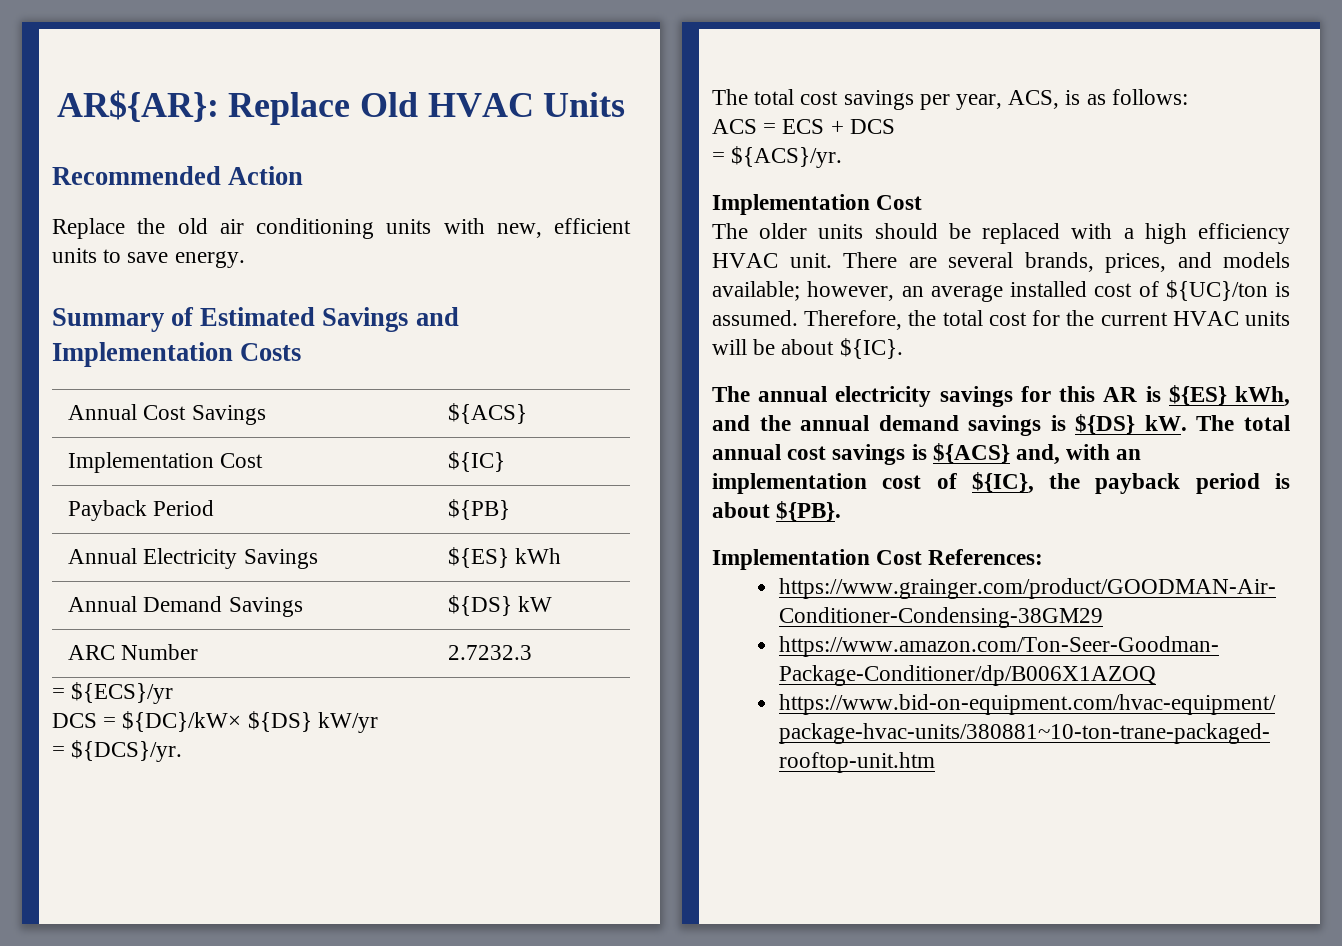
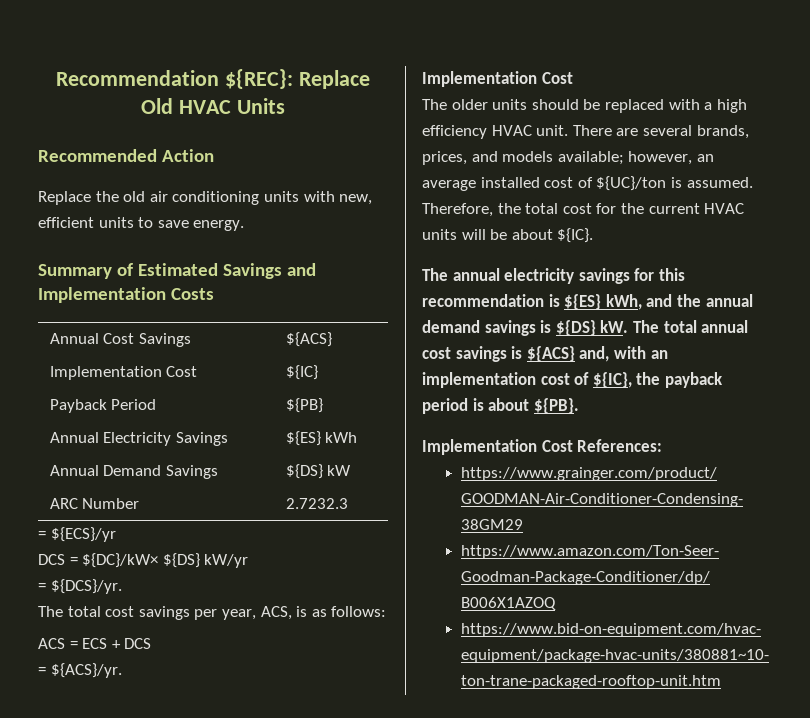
- AR${AR}: Replace Old HVAC Units
+ Recommendation ${REC}: Replace Old HVAC Units
- The annual electricity savings for this AR is ${ES} kWh, and the annual demand savings is ${DS} kW.
+ The annual electricity savings for this recommendation is ${ES} kWh, and the annual demand savings is ${DS} kW.

